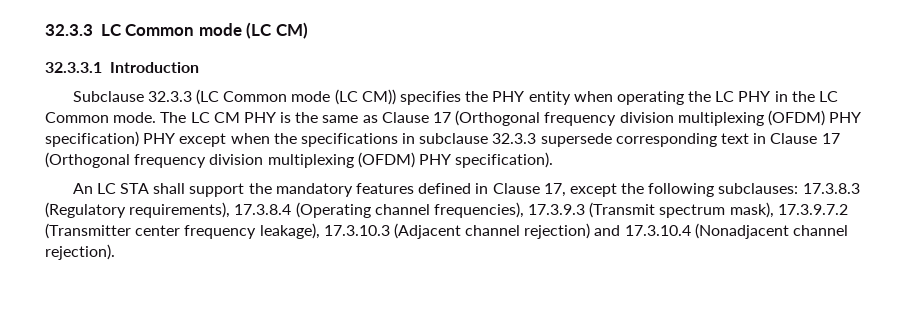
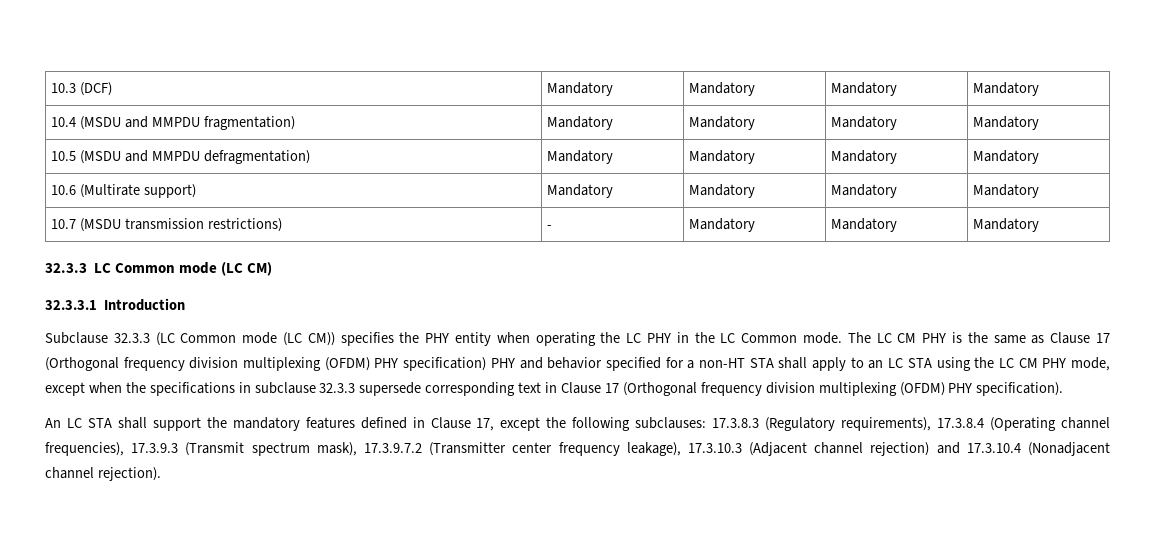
+ 10.3 (DCF) | Mandatory | Mandatory | Mandatory | Mandatory
+ 10.4 (MSDU and MMPDU fragmentation) | Mandatory | Mandatory | Mandatory | Mandatory
+ 10.5 (MSDU and MMPDU defragmentation) | Mandatory | Mandatory | Mandatory | Mandatory
+ 10.6 (Multirate support) | Mandatory | Mandatory | Mandatory | Mandatory
+ 10.7 (MSDU transmission restrictions) | - | Mandatory | Mandatory | Mandatory
- The LC CM PHY is the same as Clause 17 (Orthogonal frequency division multiplexing (OFDM) PHY specification) PHY except when the specifications in subclause 32.3.3 supersede corresponding text in Clause 17 (Orthogonal frequency division multiplexing (OFDM) PHY specification).
+ The LC CM PHY is the same as Clause 17 (Orthogonal frequency division multiplexing (OFDM) PHY specification) PHY and behavior specified for a non-HT STA shall apply to an LC STA using the LC CM PHY mode, except when the specifications in subclause 32.3.3 supersede corresponding text in Clause 17 (Orthogonal frequency division multiplexing (OFDM) PHY specification).

